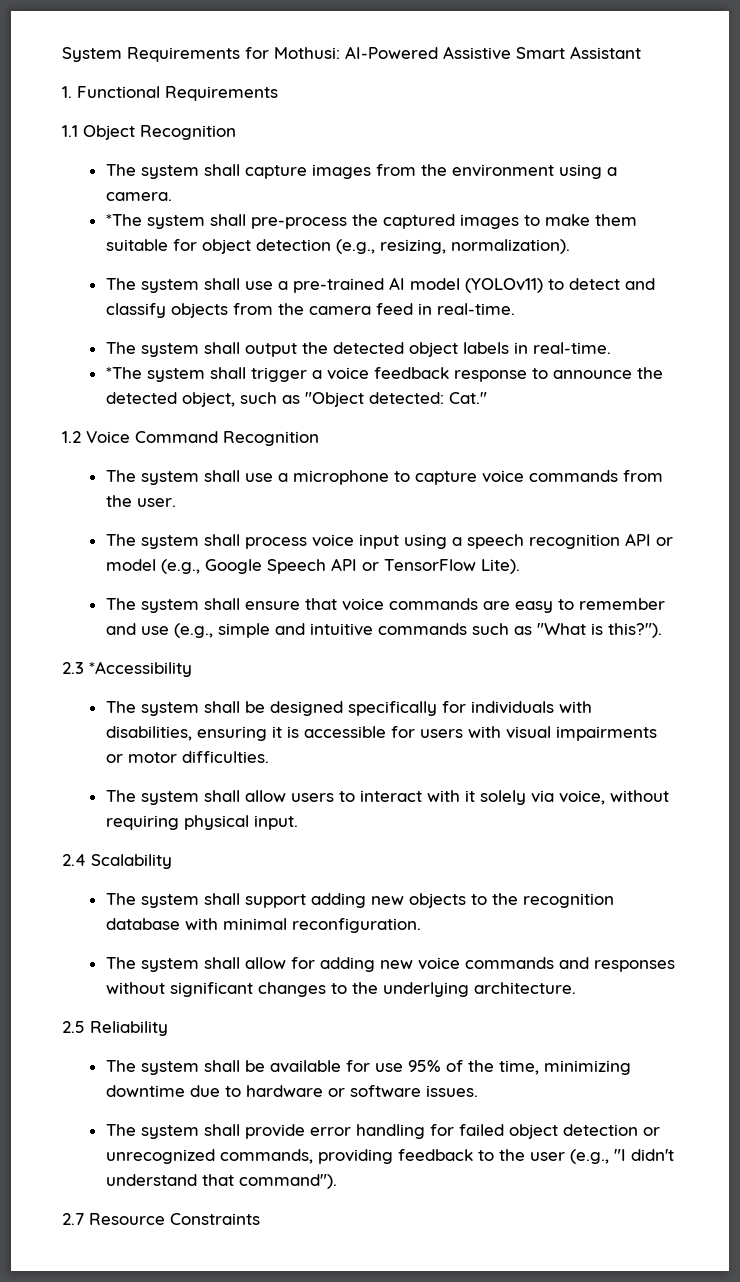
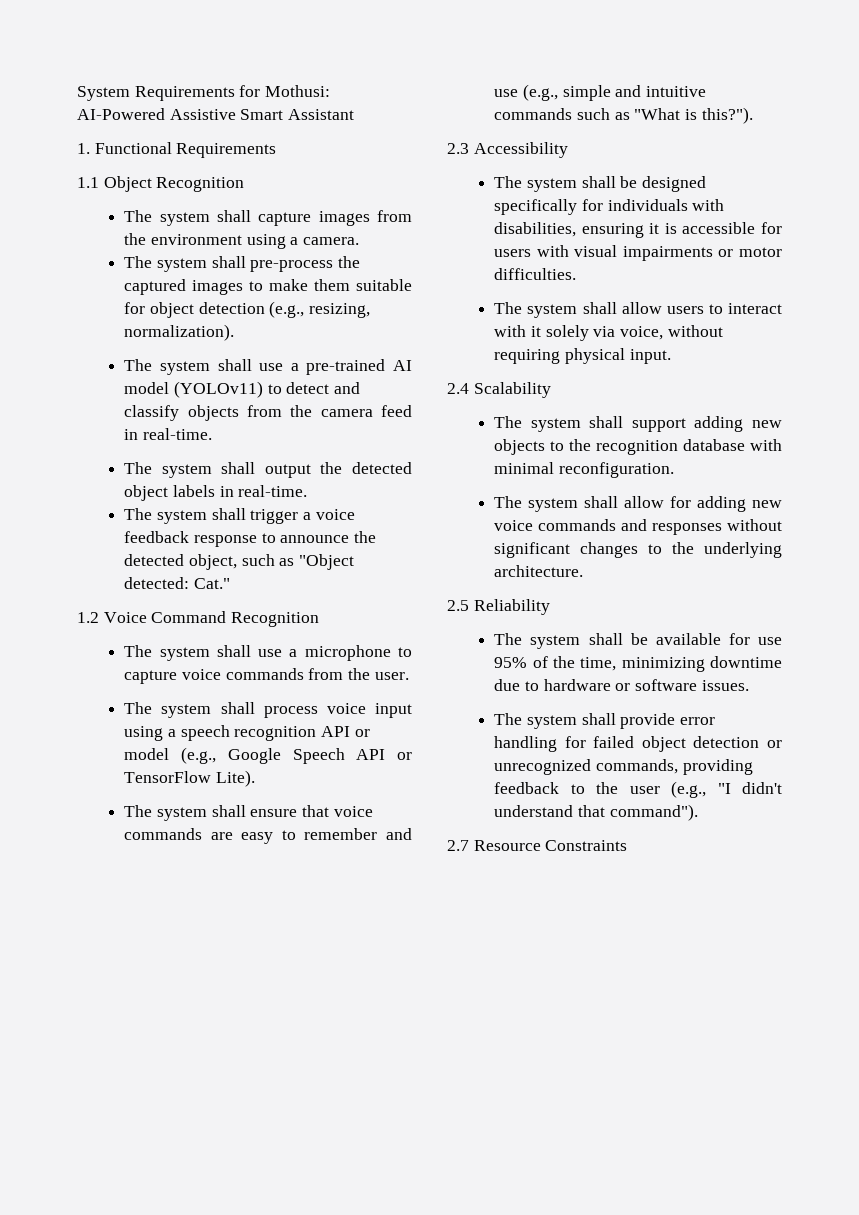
- *The system shall pre-process the captured images to make them suitable for object detection (e.g., resizing, normalization).
+ The system shall pre-process the captured images to make them suitable for object detection (e.g., resizing, normalization).
- *The system shall trigger a voice feedback response to announce the detected object, such as "Object detected: Cat."
+ The system shall trigger a voice feedback response to announce the detected object, such as "Object detected: Cat."
- 2.3 *Accessibility
+ 2.3 Accessibility

